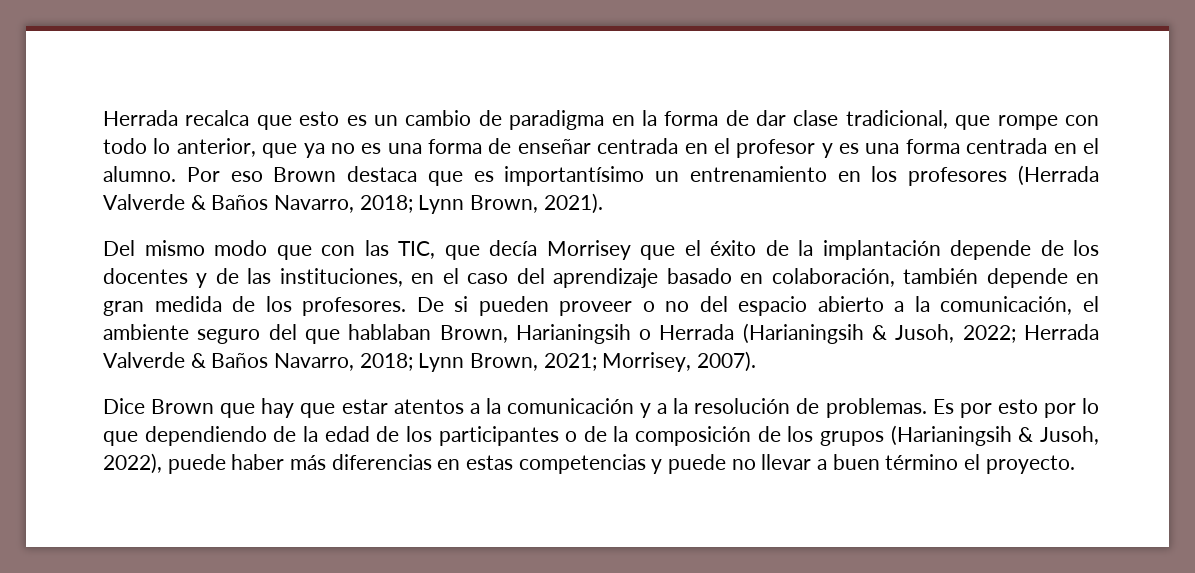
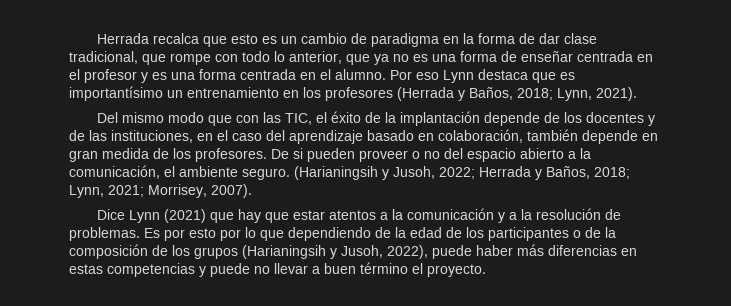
- Por eso Brown destaca que es importantísimo un entrenamiento en los profesores (Herrada Valverde & Baños Navarro, 2018; Lynn Brown, 2021).
+ Por eso Lynn destaca que es importantísimo un entrenamiento en los profesores (Herrada y Baños, 2018; Lynn, 2021).
- Del mismo modo que con las TIC, que decía Morrisey que el éxito de la implantación depende de los docentes y de las instituciones, en el caso del aprendizaje basado en colaboración, también depende en gran medida de los profesores.
+ Del mismo modo que con las TIC, el éxito de la implantación depende de los docentes y de las instituciones, en el caso del aprendizaje basado en colaboración, también depende en gran medida de los profesores.
- De si pueden proveer o no del espacio abierto a la comunicación, el ambiente seguro del que hablaban Brown, Harianingsih o Herrada (Harianingsih & Jusoh, 2022; Herrada Valverde & Baños Navarro, 2018; Lynn Brown, 2021; Morrisey, 2007).
+ De si pueden proveer o no del espacio abierto a la comunicación, el ambiente seguro. (Harianingsih y Jusoh, 2022; Herrada y Baños, 2018; Lynn, 2021; Morrisey, 2007).
- Dice Brown que hay que estar atentos a la comunicación y a la resolución de problemas.
+ Dice Lynn (2021) que hay que estar atentos a la comunicación y a la resolución de problemas.
- Es por esto por lo que dependiendo de la edad de los participantes o de la composición de los grupos (Harianingsih & Jusoh, 2022), puede haber más diferencias en estas competencias y puede no llevar a buen término el proyecto.
+ Es por esto por lo que dependiendo de la edad de los participantes o de la composición de los grupos (Harianingsih y Jusoh, 2022), puede haber más diferencias en estas competencias y puede no llevar a buen término el proyecto.

